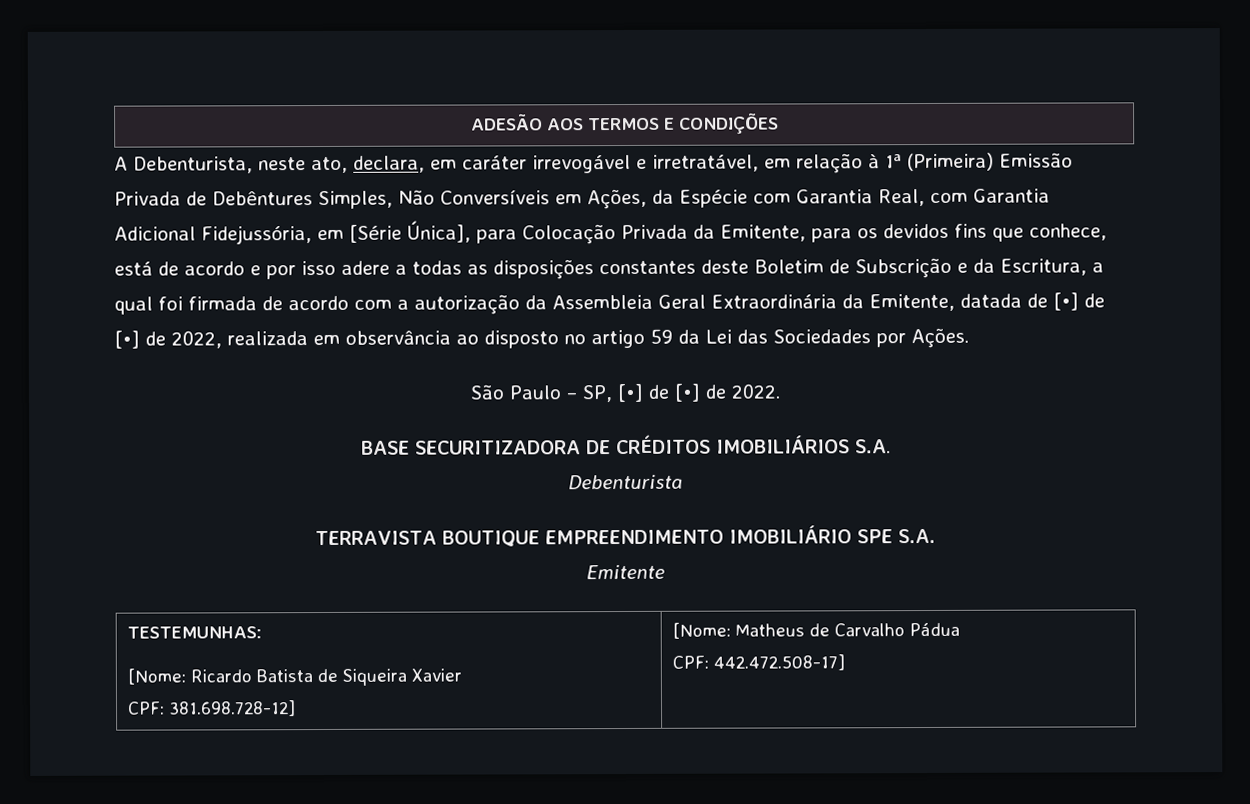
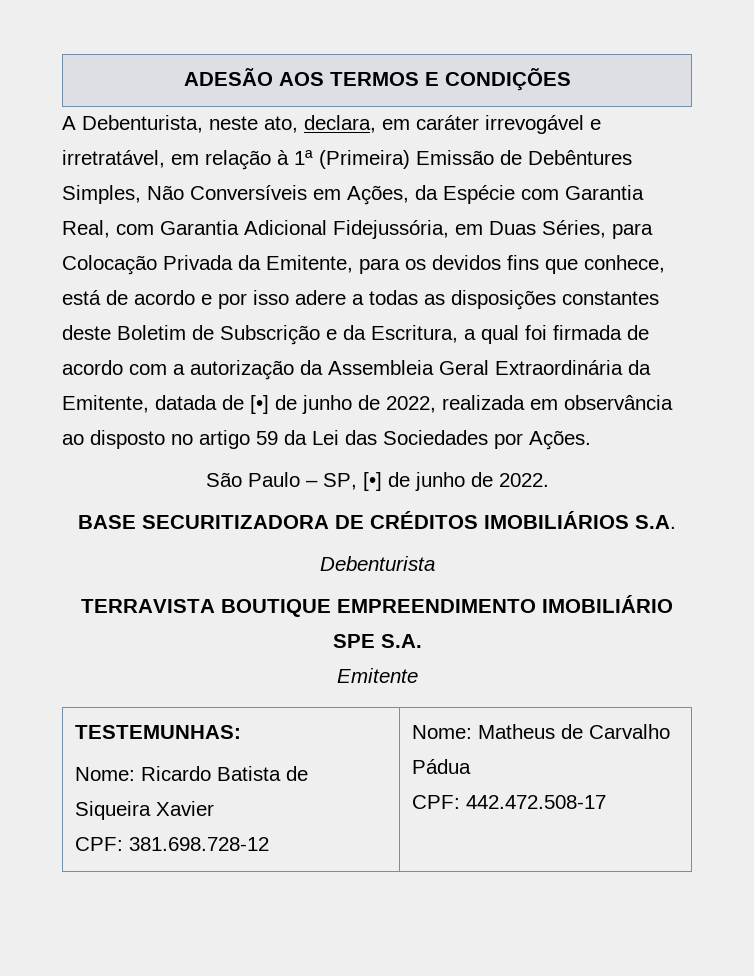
- A Debenturista, neste ato, declara, em caráter irrevogável e irretratável, em relação à 1ª (Primeira) Emissão Privada de Debêntures Simples, Não Conversíveis em Ações, da Espécie com Garantia Real, com Garantia Adicional Fidejussória, em [Série Única], para Colocação Privada da Emitente, para os devidos fins que conhece, está de acordo e por isso adere a todas as disposições constantes deste Boletim de Subscrição e da Escritura, a qual foi firmada de acordo com a autorização da Assembleia Geral Extraordinária da Emitente, datada de [•] de [•] de 2022, realizada em observância ao disposto no artigo 59 da Lei das Sociedades por Ações.
+ A Debenturista, neste ato, declara, em caráter irrevogável e irretratável, em relação à 1ª (Primeira) Emissão de Debêntures Simples, Não Conversíveis em Ações, da Espécie com Garantia Real, com Garantia Adicional Fidejussória, em Duas Séries, para Colocação Privada da Emitente, para os devidos fins que conhece, está de acordo e por isso adere a todas as disposições constantes deste Boletim de Subscrição e da Escritura, a qual foi firmada de acordo com a autorização da Assembleia Geral Extraordinária da Emitente, datada de [•] de junho de 2022, realizada em observância ao disposto no artigo 59 da Lei das Sociedades por Ações.
- São Paulo – SP, [•] de [•] de 2022.
+ São Paulo – SP, [•] de junho de 2022.
  TESTEMUNHAS:
- [Nome: Ricardo Batista de Siqueira Xavier
- CPF: 381.698.728-12] | [Nome: Matheus de Carvalho Pádua
- CPF: 442.472.508-17]
+ Nome: Ricardo Batista de Siqueira Xavier
+ CPF: 381.698.728-12 | Nome: Matheus de Carvalho Pádua
+ CPF: 442.472.508-17

